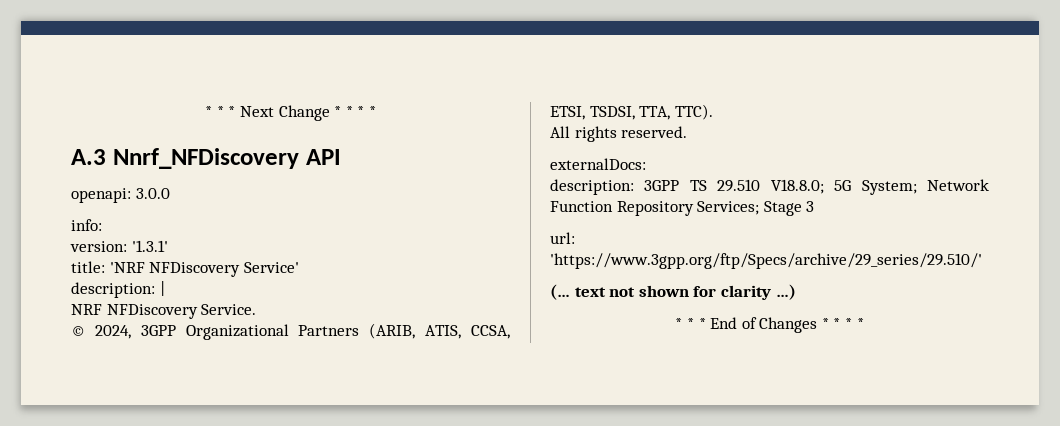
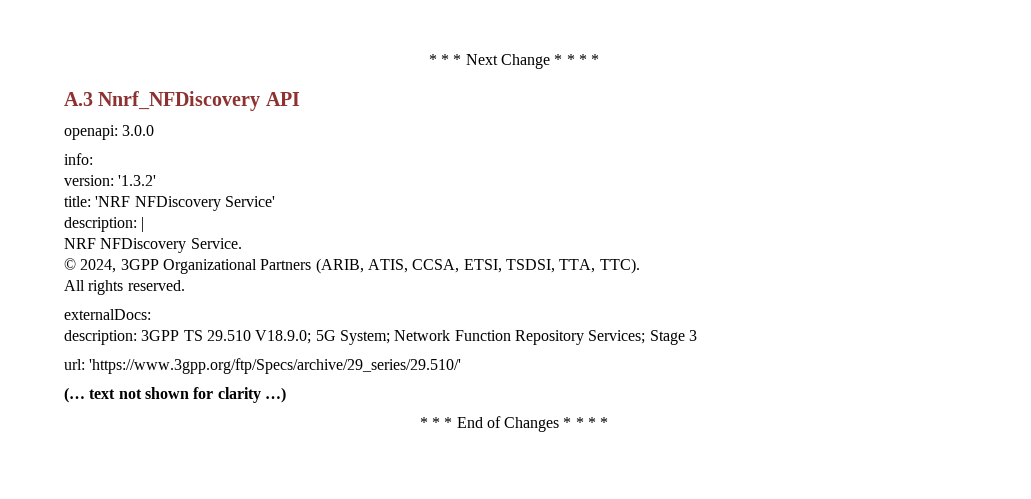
- version: '1.3.1'
+ version: '1.3.2'
- description: 3GPP TS 29.510 V18.8.0; 5G System; Network Function Repository Services; Stage 3
+ description: 3GPP TS 29.510 V18.9.0; 5G System; Network Function Repository Services; Stage 3

